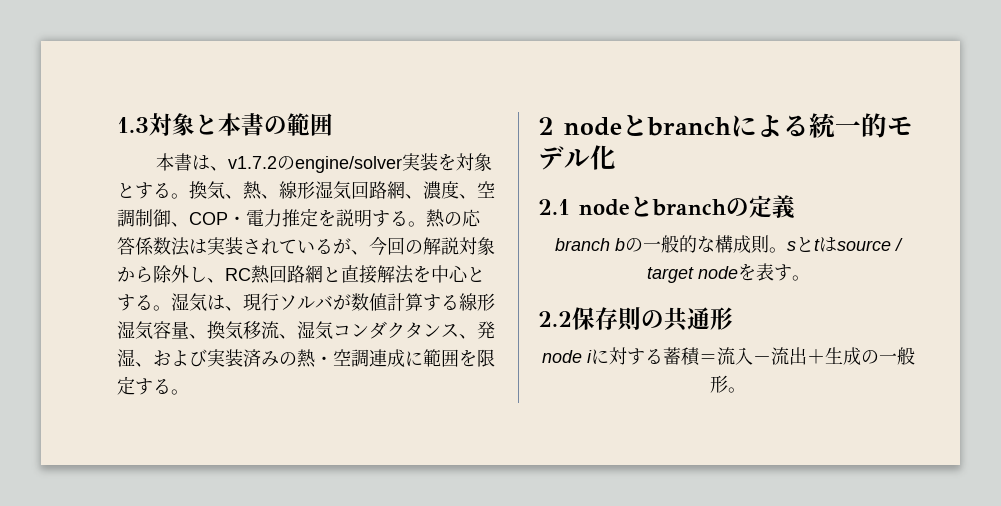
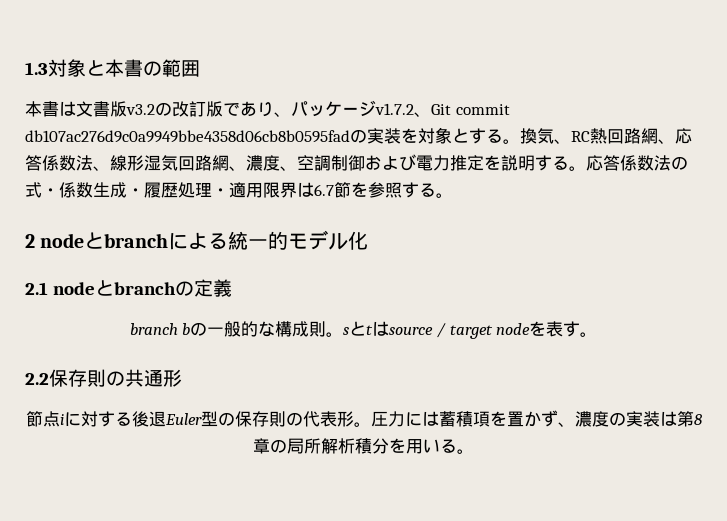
- 本書は、v1.7.2のengine/solver実装を対象とする。
+ 本書は文書版v3.2の改訂版であり、パッケージv1.7.2、Git commit db107ac276d9c0a9949bbe4358d06cb8b0595fadの実装を対象とする。
- 換気、熱、線形湿気回路網、濃度、空調制御、COP・電力推定を説明する。
+ 換気、RC熱回路網、応答係数法、線形湿気回路網、濃度、空調制御および電力推定を説明する。
- 熱の応答係数法は実装されているが、今回の解説対象から除外し、RC熱回路網と直接解法を中心とする。湿気は、現行ソルバが数値計算する線形湿気容量、換気移流、湿気コンダクタンス、発湿、および実装済みの熱・空調連成に範囲を限定する。
+ 応答係数法の式・係数生成・履歴処理・適用限界は6.7節を参照する。
- node iに対する蓄積＝流入－流出＋生成の一般形。
+ 節点iに対する後退Euler型の保存則の代表形。圧力には蓄積項を置かず、濃度の実装は第8章の局所解析積分を用いる。

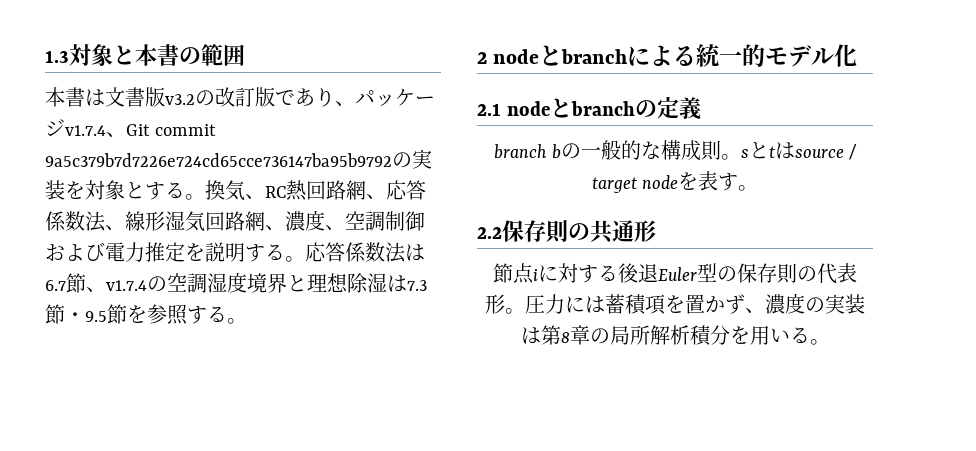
- 本書は文書版v3.2の改訂版であり、パッケージv1.7.2、Git commit db107ac276d9c0a9949bbe4358d06cb8b0595fadの実装を対象とする。
+ 本書は文書版v3.2の改訂版であり、パッケージv1.7.4、Git commit 9a5c379b7d7226e724cd65cce736147ba95b9792の実装を対象とする。
- 応答係数法の式・係数生成・履歴処理・適用限界は6.7節を参照する。
+ 応答係数法は6.7節、v1.7.4の空調湿度境界と理想除湿は7.3節・9.5節を参照する。

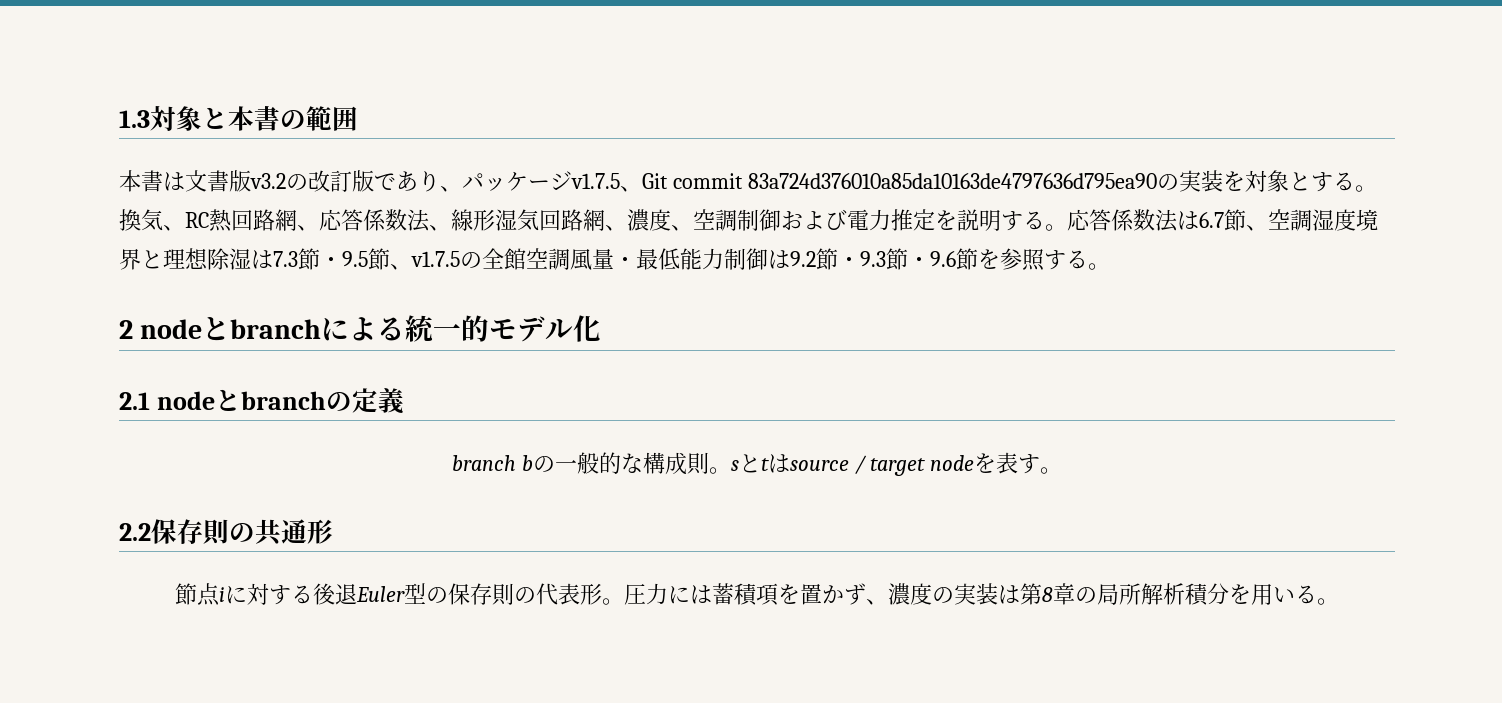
- 本書は文書版v3.2の改訂版であり、パッケージv1.7.4、Git commit 9a5c379b7d7226e724cd65cce736147ba95b9792の実装を対象とする。
+ 本書は文書版v3.2の改訂版であり、パッケージv1.7.5、Git commit 83a724d376010a85da10163de4797636d795ea90の実装を対象とする。
- 応答係数法は6.7節、v1.7.4の空調湿度境界と理想除湿は7.3節・9.5節を参照する。
+ 応答係数法は6.7節、空調湿度境界と理想除湿は7.3節・9.5節、v1.7.5の全館空調風量・最低能力制御は9.2節・9.3節・9.6節を参照する。

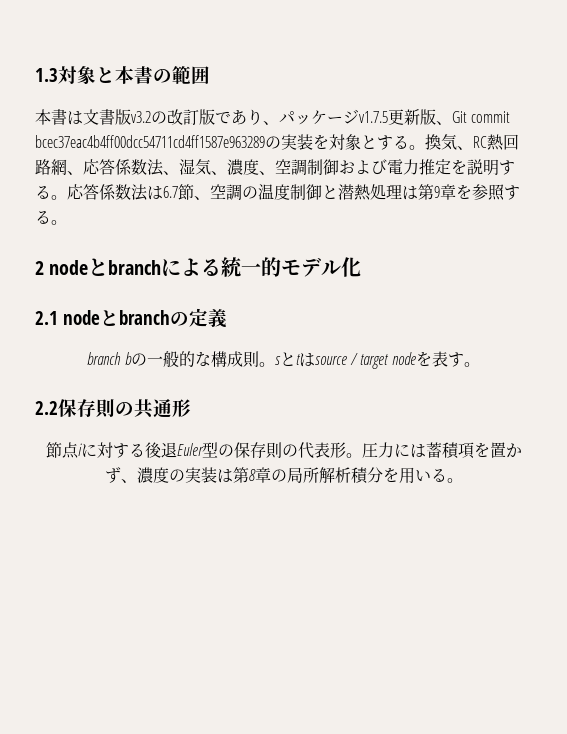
- 本書は文書版v3.2の改訂版であり、パッケージv1.7.5、Git commit 83a724d376010a85da10163de4797636d795ea90の実装を対象とする。
+ 本書は文書版v3.2の改訂版であり、パッケージv1.7.5更新版、Git commit bcec37eac4b4ff00dcc54711cd4ff1587e963289の実装を対象とする。
- 換気、RC熱回路網、応答係数法、線形湿気回路網、濃度、空調制御および電力推定を説明する。
+ 換気、RC熱回路網、応答係数法、湿気、濃度、空調制御および電力推定を説明する。
- 応答係数法は6.7節、空調湿度境界と理想除湿は7.3節・9.5節、v1.7.5の全館空調風量・最低能力制御は9.2節・9.3節・9.6節を参照する。
+ 応答係数法は6.7節、空調の温度制御と潜熱処理は第9章を参照する。

